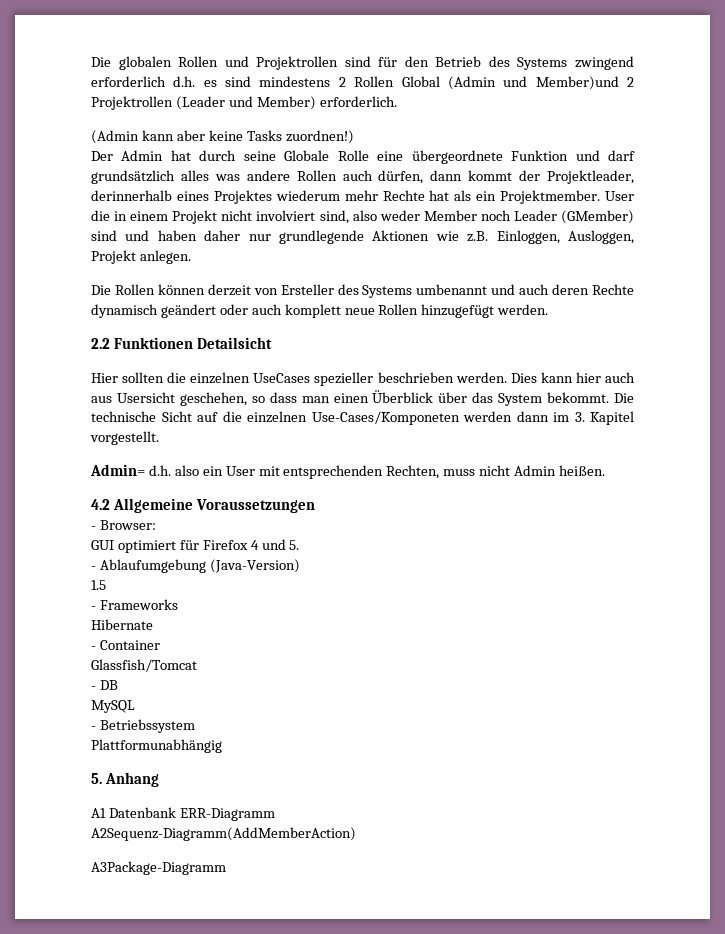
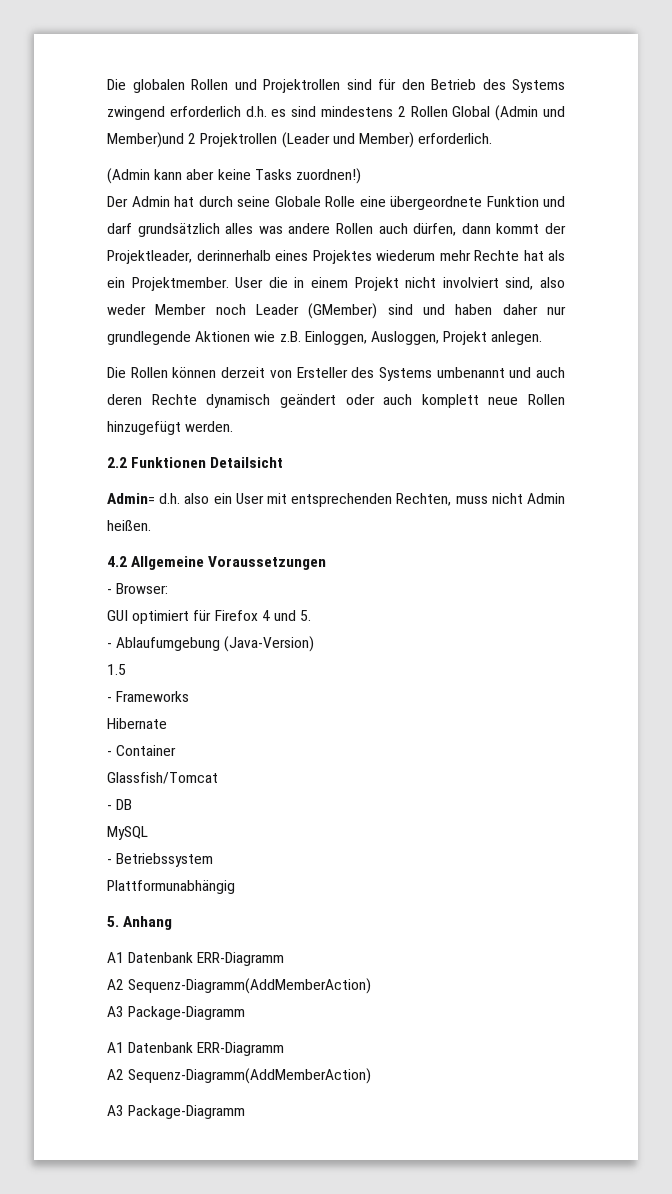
- Hier sollten die einzelnen UseCases spezieller beschrieben werden. Dies kann hier auch aus Usersicht geschehen, so dass man einen Überblick über das System bekommt. Die technische Sicht auf die einzelnen Use-Cases/Komponeten werden dann im 3. Kapitel vorgestellt.
  5. Anhang
  A1 Datenbank ERR-Diagramm
- A2Sequenz-Diagramm(AddMemberAction)
- A3Package-Diagramm
+ A2 Sequenz-Diagramm(AddMemberAction)
+ A3 Package-Diagramm
+ A1 Datenbank ERR-Diagramm
+ A2 Sequenz-Diagramm(AddMemberAction)
+ A3 Package-Diagramm

